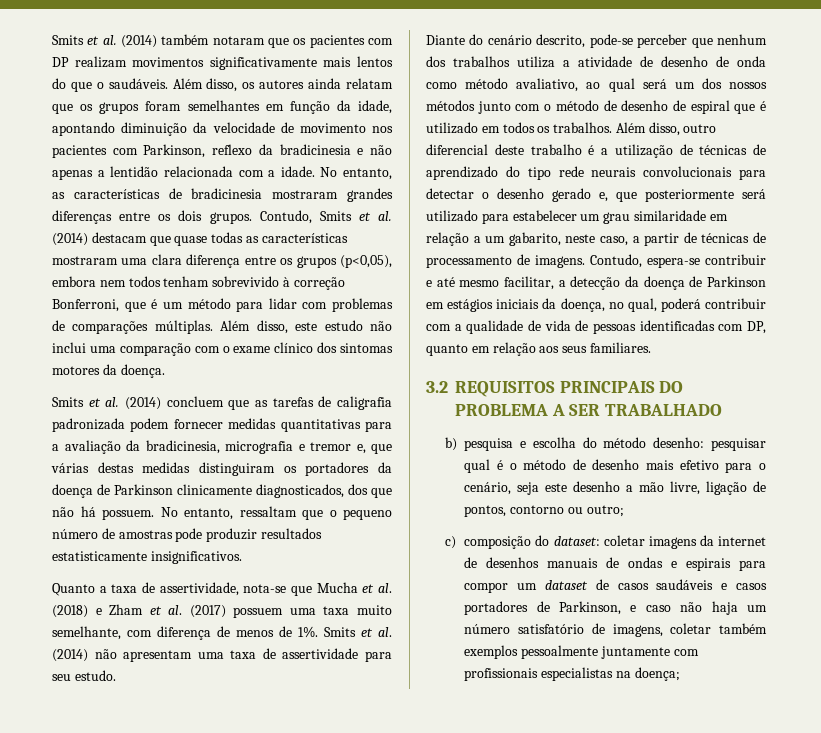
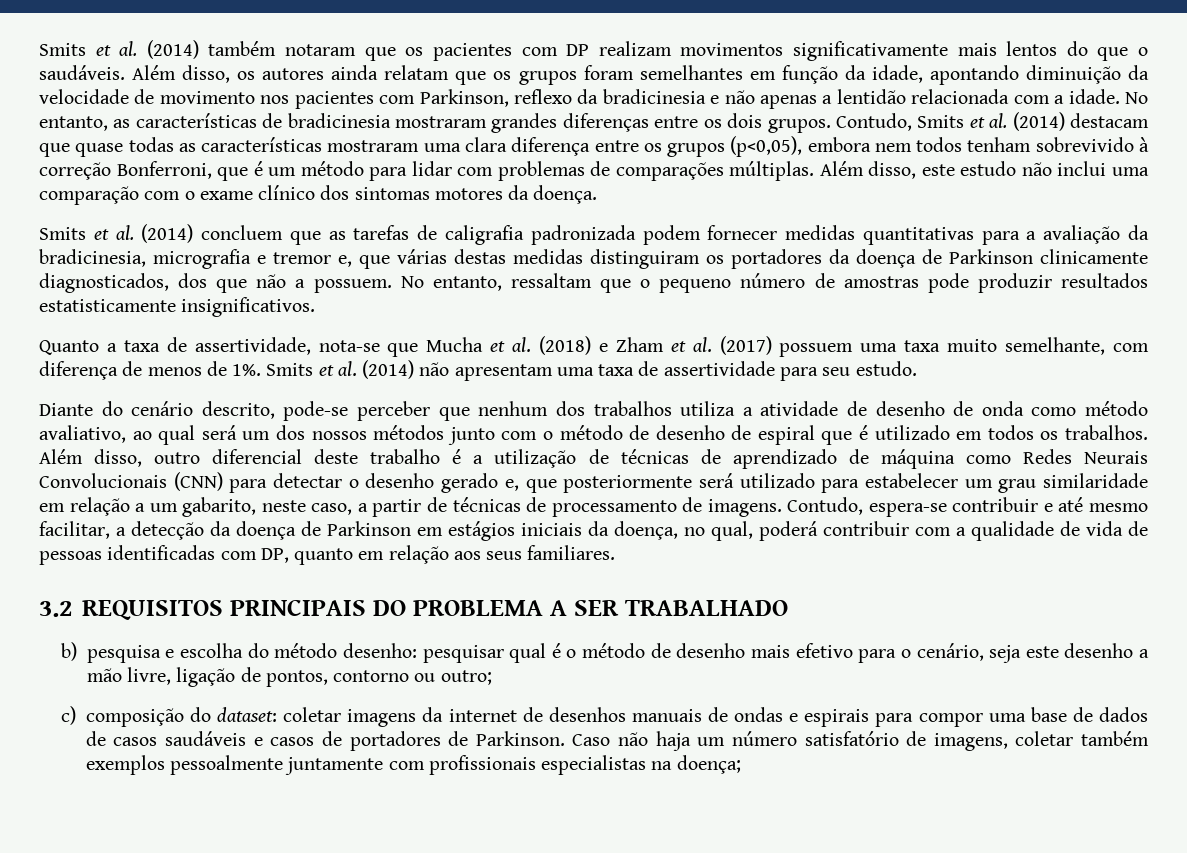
- Smits et al. (2014) concluem que as tarefas de caligrafia padronizada podem fornecer medidas quantitativas para a avaliação da bradicinesia, micrografia e tremor e, que várias destas medidas distinguiram os portadores da doença de Parkinson clinicamente diagnosticados, dos que não há possuem.
+ Smits et al. (2014) concluem que as tarefas de caligrafia padronizada podem fornecer medidas quantitativas para a avaliação da bradicinesia, micrografia e tremor e, que várias destas medidas distinguiram os portadores da doença de Parkinson clinicamente diagnosticados, dos que não a possuem.
- Além disso, outro diferencial deste trabalho é a utilização de técnicas de aprendizado do tipo rede neurais convolucionais para detectar o desenho gerado e, que posteriormente será utilizado para estabelecer um grau similaridade em relação a um gabarito, neste caso, a partir de técnicas de processamento de imagens.
+ Além disso, outro diferencial deste trabalho é a utilização de técnicas de aprendizado de máquina como Redes Neurais Convolucionais (CNN) para detectar o desenho gerado e, que posteriormente será utilizado para estabelecer um grau similaridade em relação a um gabarito, neste caso, a partir de técnicas de processamento de imagens.
- c) composição do dataset: coletar imagens da internet de desenhos manuais de ondas e espirais para compor um dataset de casos saudáveis e casos portadores de Parkinson, e caso não haja um número satisfatório de imagens, coletar também exemplos pessoalmente juntamente com profissionais especialistas na doença;
+ c) composição do dataset: coletar imagens da internet de desenhos manuais de ondas e espirais para compor uma base de dados de casos saudáveis e casos de portadores de Parkinson. Caso não haja um número satisfatório de imagens, coletar também exemplos pessoalmente juntamente com profissionais especialistas na doença;

